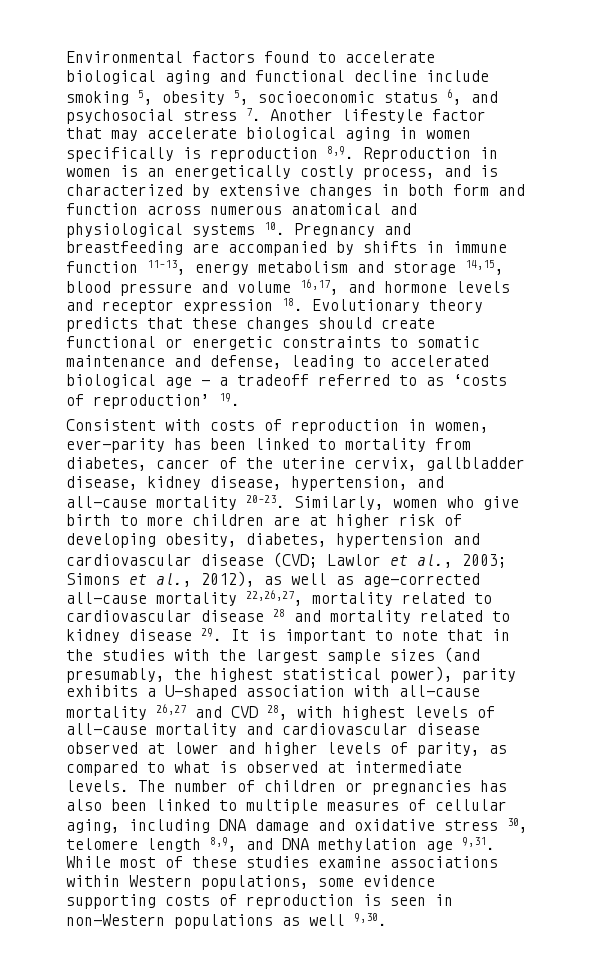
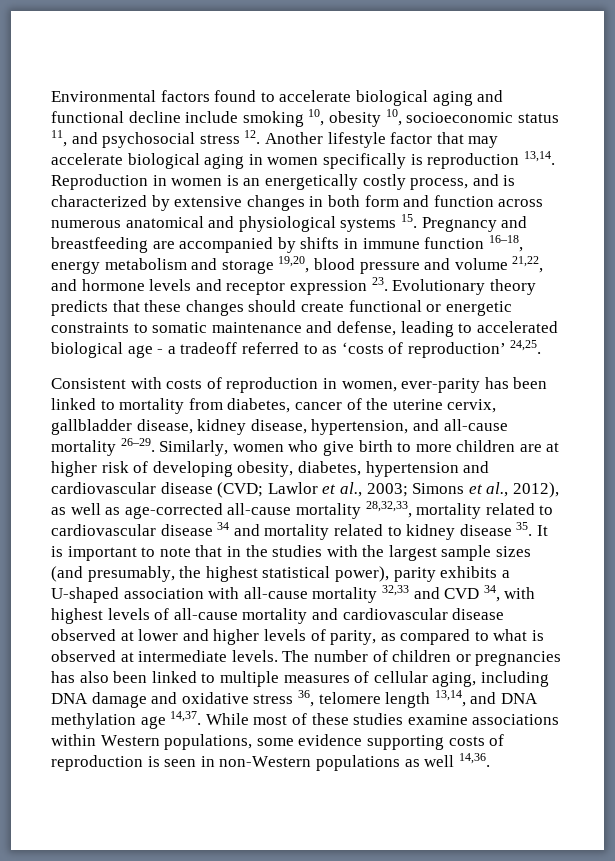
- Environmental factors found to accelerate biological aging and functional decline include smoking 5, obesity 5, socioeconomic status 6, and psychosocial stress 7. Another lifestyle factor that may accelerate biological aging in women specifically is reproduction 8,9.
+ Environmental factors found to accelerate biological aging and functional decline include smoking 10, obesity 10, socioeconomic status 11, and psychosocial stress 12. Another lifestyle factor that may accelerate biological aging in women specifically is reproduction 13,14.
- Reproduction in women is an energetically costly process, and is characterized by extensive changes in both form and function across numerous anatomical and physiological systems 10. Pregnancy and breastfeeding are accompanied by shifts in immune function 11–13, energy metabolism and storage 14,15, blood pressure and volume 16,17, and hormone levels and receptor expression 18. Evolutionary theory predicts that these changes should create functional or energetic constraints to somatic maintenance and defense, leading to accelerated biological age - a tradeoff referred to as ‘costs of reproduction’ 19.
+ Reproduction in women is an energetically costly process, and is characterized by extensive changes in both form and function across numerous anatomical and physiological systems 15. Pregnancy and breastfeeding are accompanied by shifts in immune function 16–18, energy metabolism and storage 19,20, blood pressure and volume 21,22, and hormone levels and receptor expression 23. Evolutionary theory predicts that these changes should create functional or energetic constraints to somatic maintenance and defense, leading to accelerated biological age - a tradeoff referred to as ‘costs of reproduction’ 24,25.
- Consistent with costs of reproduction in women, ever-parity has been linked to mortality from diabetes, cancer of the uterine cervix, gallbladder disease, kidney disease, hypertension, and all-cause mortality 20–23.
+ Consistent with costs of reproduction in women, ever-parity has been linked to mortality from diabetes, cancer of the uterine cervix, gallbladder disease, kidney disease, hypertension, and all-cause mortality 26–29.
- Simons et al., 2012), as well as age-corrected all-cause mortality 22,26,27, mortality related to cardiovascular disease 28 and mortality related to kidney disease 29. It is important to note that in the studies with the largest sample sizes (and presumably, the highest statistical power), parity exhibits a U-shaped association with all-cause mortality 26,27 and CVD 28, with highest levels of all-cause mortality and cardiovascular disease observed at lower and higher levels of parity, as compared to what is observed at intermediate levels.
+ Simons et al., 2012), as well as age-corrected all-cause mortality 28,32,33, mortality related to cardiovascular disease 34 and mortality related to kidney disease 35. It is important to note that in the studies with the largest sample sizes (and presumably, the highest statistical power), parity exhibits a U-shaped association with all-cause mortality 32,33 and CVD 34, with highest levels of all-cause mortality and cardiovascular disease observed at lower and higher levels of parity, as compared to what is observed at intermediate levels.
- The number of children or pregnancies has also been linked to multiple measures of cellular aging, including DNA damage and oxidative stress 30, telomere length 8,9, and DNA methylation age 9,31.
+ The number of children or pregnancies has also been linked to multiple measures of cellular aging, including DNA damage and oxidative stress 36, telomere length 13,14, and DNA methylation age 14,37.
- While most of these studies examine associations within Western populations, some evidence supporting costs of reproduction is seen in non-Western populations as well 9,30.
+ While most of these studies examine associations within Western populations, some evidence supporting costs of reproduction is seen in non-Western populations as well 14,36.

